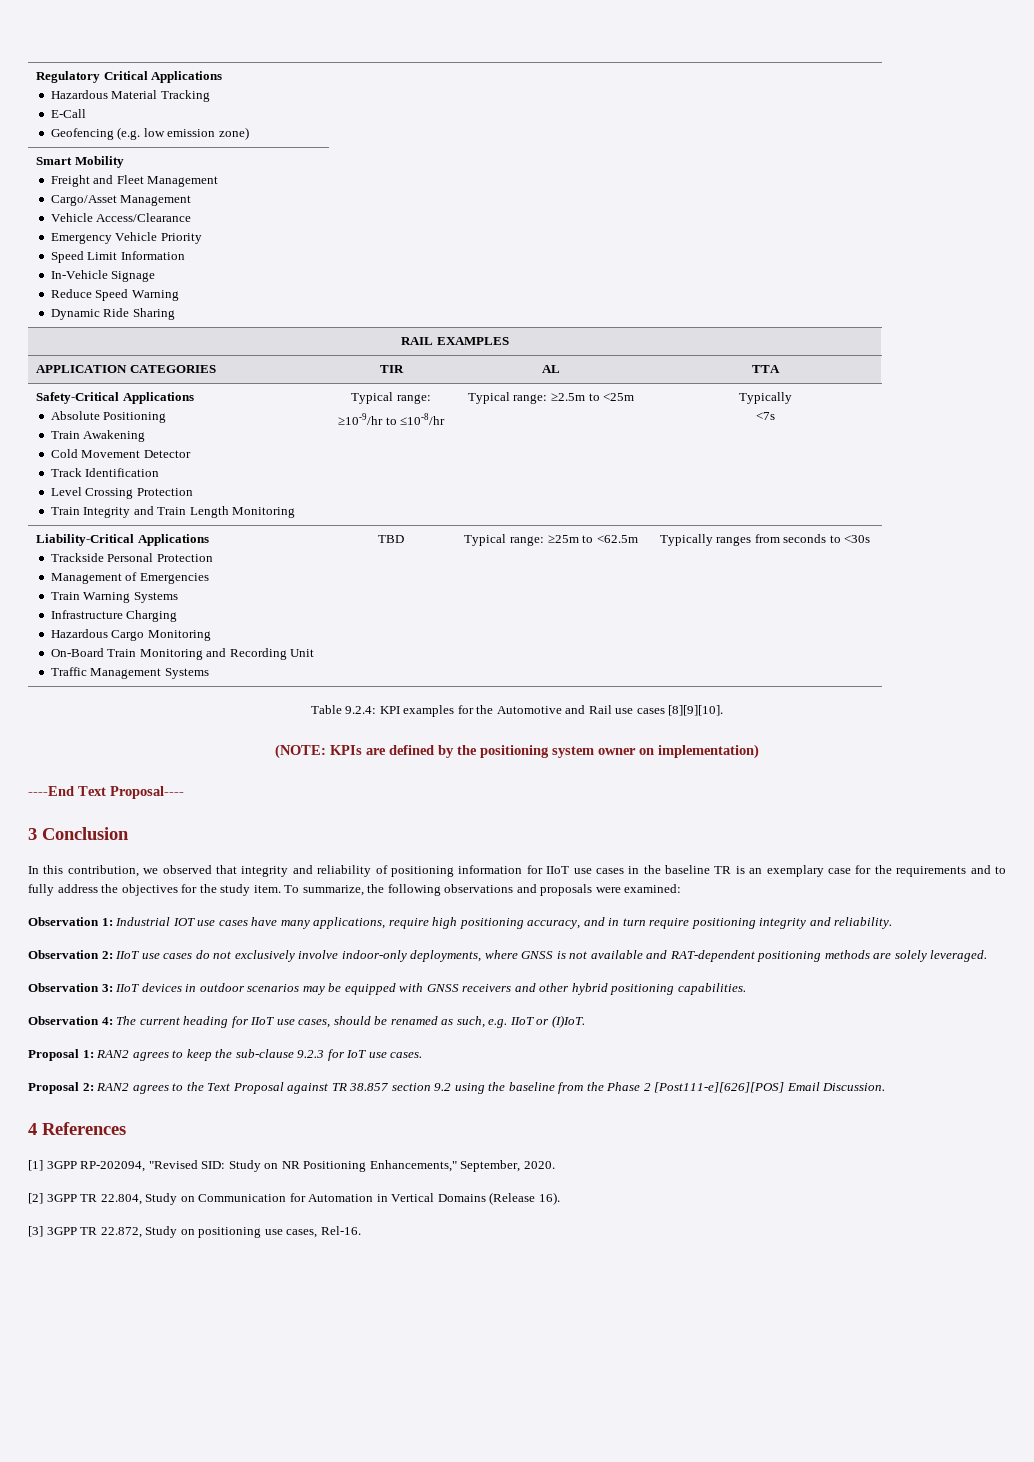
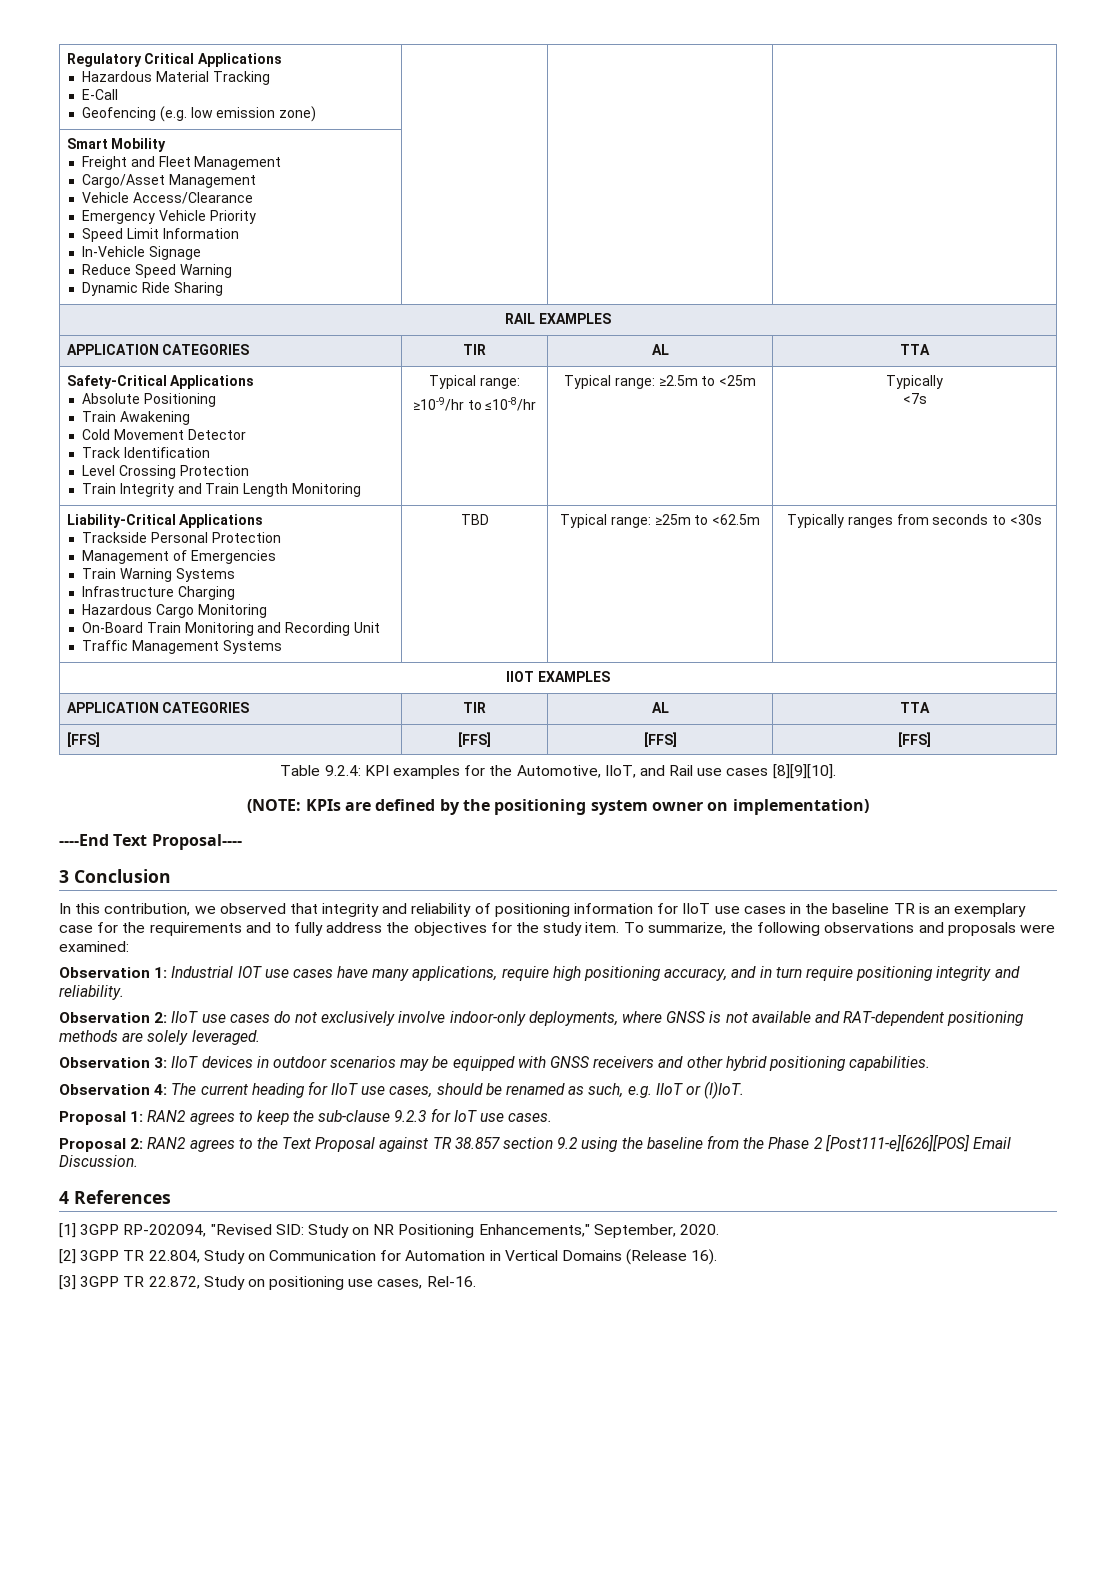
+ IIOT EXAMPLES
+ APPLICATION CATEGORIES | TIR | AL | TTA
+ [FFS] | [FFS] | [FFS] | [FFS]
- Table 9.2.4: KPI examples for the Automotive and Rail use cases [8][9][10].
+ Table 9.2.4: KPI examples for the Automotive, IIoT, and Rail use cases [8][9][10].

